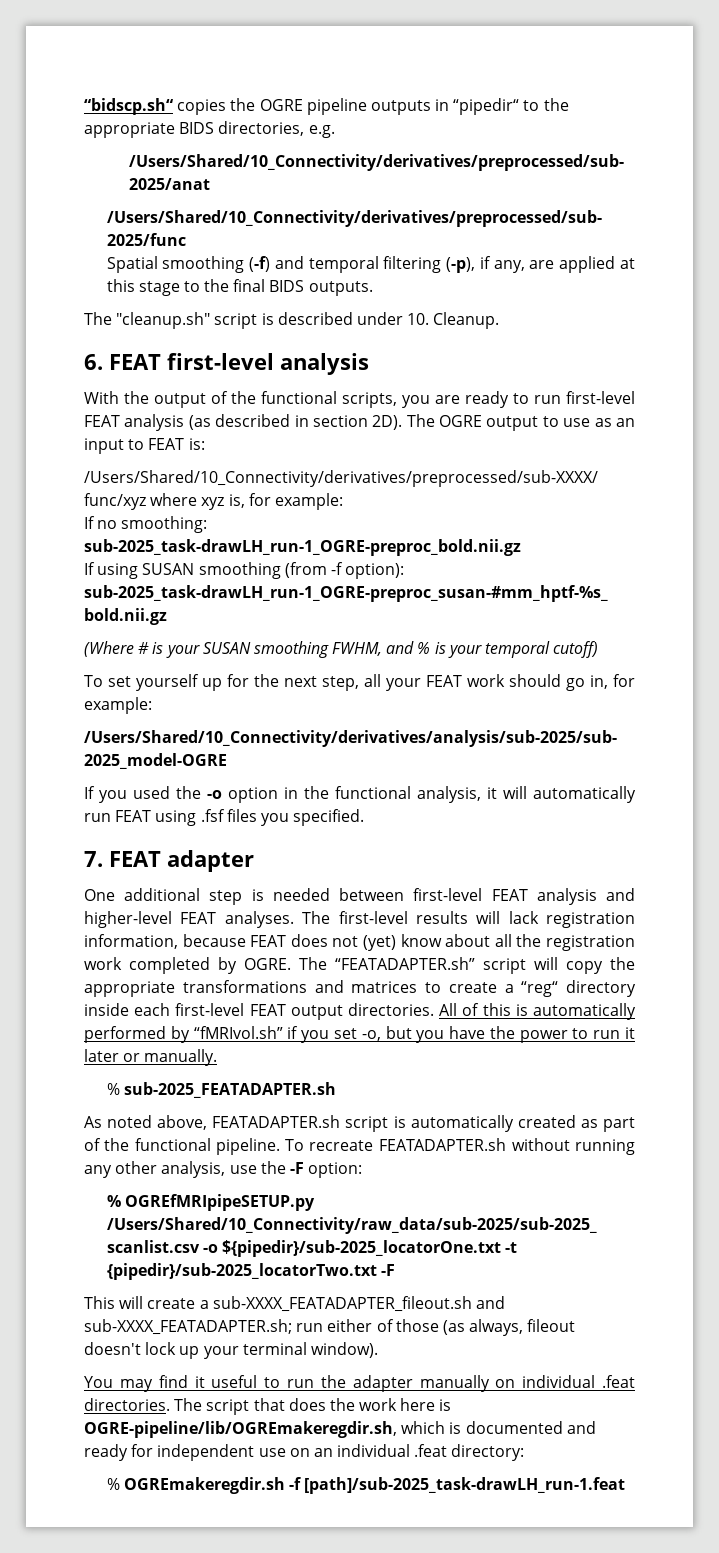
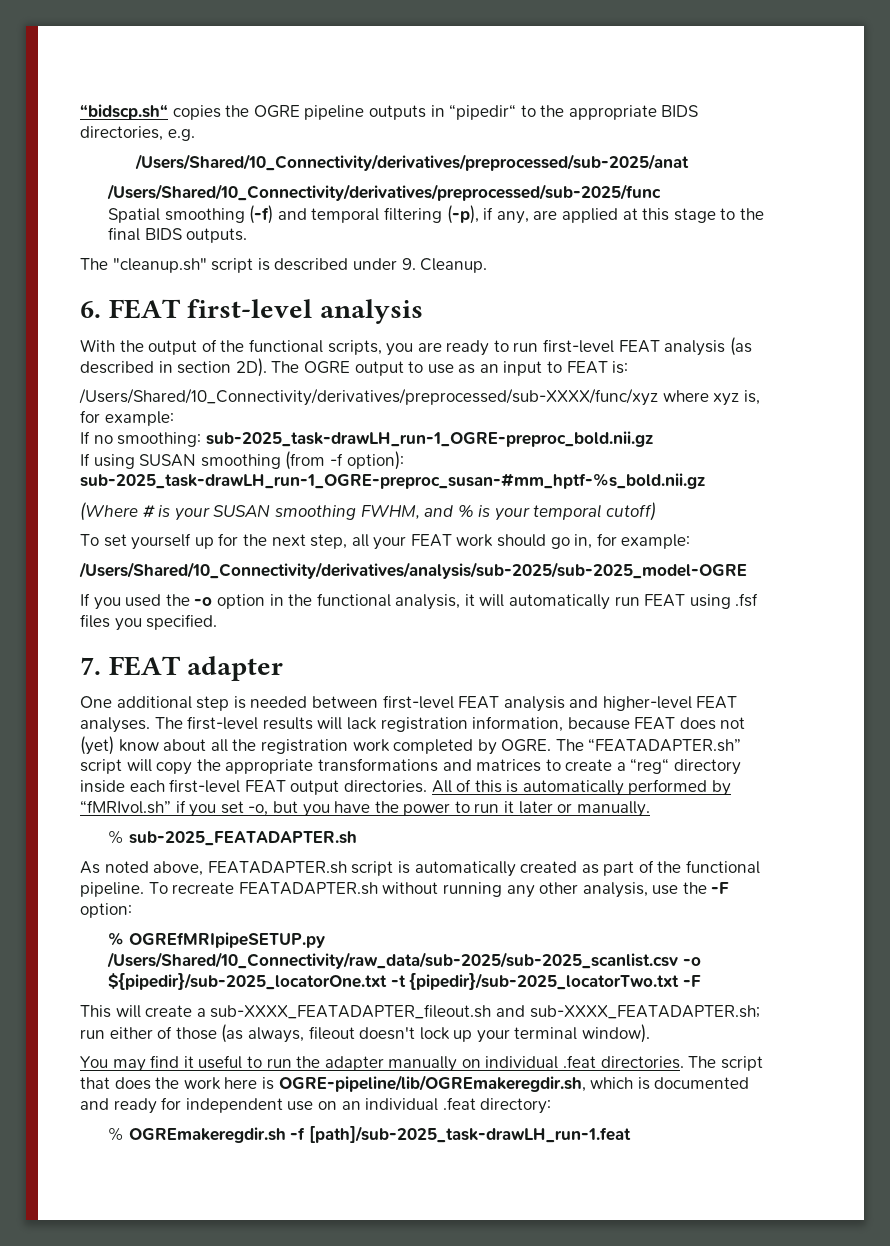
- The "cleanup.sh" script is described under 10. Cleanup.
+ The "cleanup.sh" script is described under 9. Cleanup.

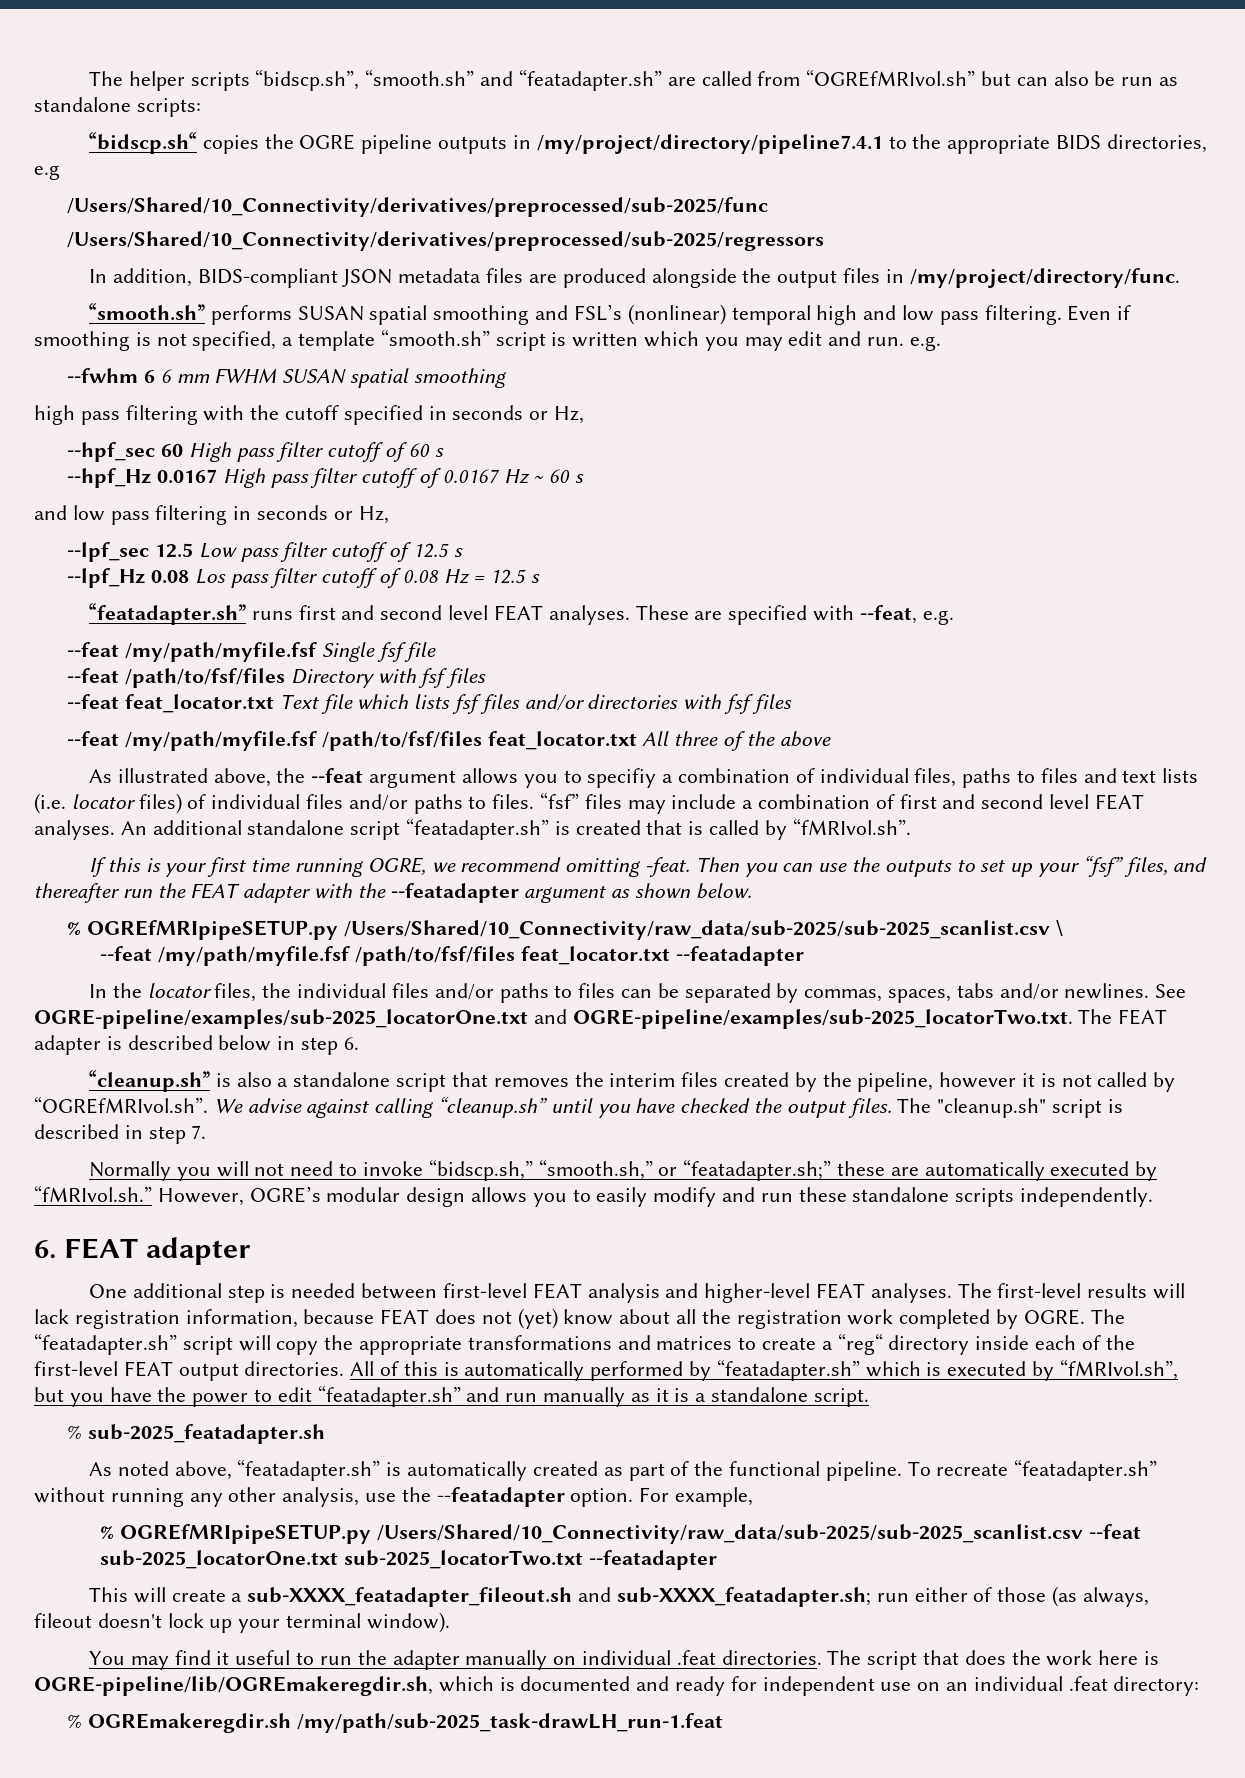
+ The helper scripts “bidscp.sh”, “smooth.sh” and “featadapter.sh” are called from “OGREfMRIvol.sh” but can also be run as standalone scripts:
- “bidscp.sh“ copies the OGRE pipeline outputs in “pipedir“ to the appropriate BIDS directories, e.g.
- /Users/Shared/10_Connectivity/derivatives/preprocessed/sub-2025/anat
+ “bidscp.sh“ copies the OGRE pipeline outputs in /my/project/directory/pipeline7.4.1 to the appropriate BIDS directories, e.g
- Spatial smoothing (-f) and temporal filtering (-p), if any, are applied at this stage to the final BIDS outputs.
- The "cleanup.sh" script is described under 9. Cleanup.
- 6. FEAT first-level analysis
- With the output of the functional scripts, you are ready to run first-level FEAT analysis (as described in section 2D). The OGRE output to use as an input to FEAT is:
- /Users/Shared/10_Connectivity/derivatives/preprocessed/sub-XXXX/func/xyz where xyz is, for example:
- If no smoothing: sub-2025_task-drawLH_run-1_OGRE-preproc_bold.nii.gz
- If using SUSAN smoothing (from -f option): sub-2025_task-drawLH_run-1_OGRE-preproc_susan-#mm_hptf-%s_bold.nii.gz
- (Where # is your SUSAN smoothing FWHM, and % is your temporal cutoff)
- To set yourself up for the next step, all your FEAT work should go in, for example:
- /Users/Shared/10_Connectivity/derivatives/analysis/sub-2025/sub-2025_model-OGRE
- If you used the -o option in the functional analysis, it will automatically run FEAT using .fsf files you specified.
- 7. FEAT adapter
+ /Users/Shared/10_Connectivity/derivatives/preprocessed/sub-2025/regressors
+ In addition, BIDS-compliant JSON metadata files are produced alongside the output files in /my/project/directory/func.
+ “smooth.sh” performs SUSAN spatial smoothing and FSL’s (nonlinear) temporal high and low pass filtering. Even if smoothing is not specified, a template “smooth.sh” script is written which you may edit and run. e.g.
+ --fwhm 6 6 mm FWHM SUSAN spatial smoothing
+ high pass filtering with the cutoff specified in seconds or Hz,
+ --hpf_sec 60 High pass filter cutoff of 60 s
+ --hpf_Hz 0.0167 High pass filter cutoff of 0.0167 Hz ~ 60 s
+ and low pass filtering in seconds or Hz,
+ --lpf_sec 12.5 Low pass filter cutoff of 12.5 s
+ --lpf_Hz 0.08 Los pass filter cutoff of 0.08 Hz = 12.5 s
+ “featadapter.sh” runs first and second level FEAT analyses. These are specified with --feat, e.g.
+ --feat /my/path/myfile.fsf Single fsf file
+ --feat /path/to/fsf/files Directory with fsf files
+ --feat feat_locator.txt Text file which lists fsf files and/or directories with fsf files
+ --feat /my/path/myfile.fsf /path/to/fsf/files feat_locator.txt All three of the above
+ As illustrated above, the --feat argument allows you to specifiy a combination of individual files, paths to files and text lists (i.e. locator files) of individual files and/or paths to files. “fsf” files may include a combination of first and second level FEAT analyses. An additional standalone script “featadapter.sh” is created that is called by “fMRIvol.sh”.
+ If this is your first time running OGRE, we recommend omitting -feat. Then you can use the outputs to set up your “fsf” files, and thereafter run the FEAT adapter with the --featadapter argument as shown below.
+ % OGREfMRIpipeSETUP.py /Users/Shared/10_Connectivity/raw_data/sub-2025/sub-2025_scanlist.csv \
+ --feat /my/path/myfile.fsf /path/to/fsf/files feat_locator.txt --featadapter
+ In the locator files, the individual files and/or paths to files can be separated by commas, spaces, tabs and/or newlines. See OGRE-pipeline/examples/sub-2025_locatorOne.txt and OGRE-pipeline/examples/sub-2025_locatorTwo.txt. The FEAT adapter is described below in step 6.
+ “cleanup.sh” is also a standalone script that removes the interim files created by the pipeline, however it is not called by “OGREfMRIvol.sh”. We advise against calling “cleanup.sh” until you have checked the output files. The "cleanup.sh" script is described in step 7.
+ Normally you will not need to invoke “bidscp.sh,” “smooth.sh,” or “featadapter.sh;” these are automatically executed by “fMRIvol.sh.” However, OGRE’s modular design allows you to easily modify and run these standalone scripts independently.
+ 6. FEAT adapter
- The “FEATADAPTER.sh” script will copy the appropriate transformations and matrices to create a “reg“ directory inside each first-level FEAT output directories.
+ The “featadapter.sh” script will copy the appropriate transformations and matrices to create a “reg“ directory inside each of the first-level FEAT output directories.
- All of this is automatically performed by “fMRIvol.sh” if you set -o, but you have the power to run it later or manually.
- % sub-2025_FEATADAPTER.sh
+ All of this is automatically performed by “featadapter.sh” which is executed by “fMRIvol.sh”, but you have the power to edit “featadapter.sh” and run manually as it is a standalone script.
+ % sub-2025_featadapter.sh
- As noted above, FEATADAPTER.sh script is automatically created as part of the functional pipeline.
+ As noted above, “featadapter.sh” is automatically created as part of the functional pipeline.
- To recreate FEATADAPTER.sh without running any other analysis, use the -F option:
- % OGREfMRIpipeSETUP.py /Users/Shared/10_Connectivity/raw_data/sub-2025/sub-2025_scanlist.csv -o ${pipedir}/sub-2025_locatorOne.txt -t {pipedir}/sub-2025_locatorTwo.txt -F
+ To recreate “featadapter.sh” without running any other analysis, use the --featadapter option. For example,
+ % OGREfMRIpipeSETUP.py /Users/Shared/10_Connectivity/raw_data/sub-2025/sub-2025_scanlist.csv --feat sub-2025_locatorOne.txt sub-2025_locatorTwo.txt --featadapter
- This will create a sub-XXXX_FEATADAPTER_fileout.sh and sub-XXXX_FEATADAPTER.sh; run either of those (as always, fileout doesn't lock up your terminal window).
+ This will create a sub-XXXX_featadapter_fileout.sh and sub-XXXX_featadapter.sh; run either of those (as always, fileout doesn't lock up your terminal window).
- % OGREmakeregdir.sh -f [path]/sub-2025_task-drawLH_run-1.feat
+ % OGREmakeregdir.sh /my/path/sub-2025_task-drawLH_run-1.feat

